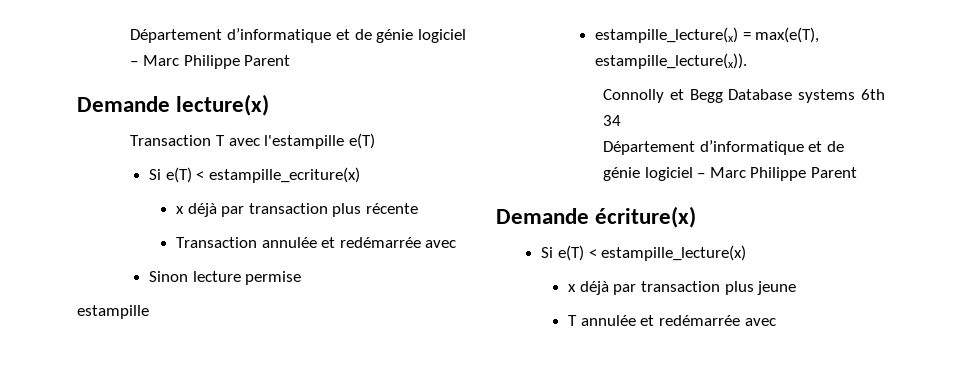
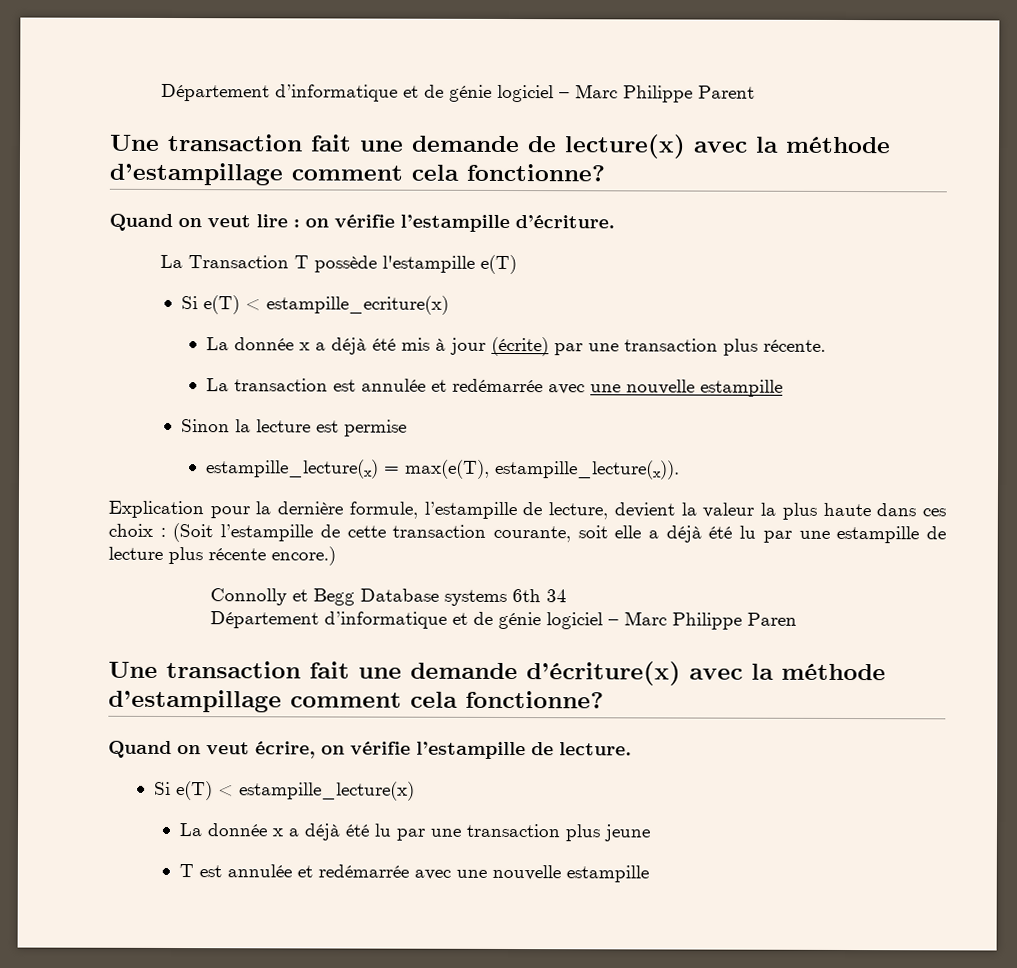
- Demande lecture(x)
- Transaction T avec l'estampille e(T)
+ Une transaction fait une demande de lecture(x) avec la méthode d’estampillage comment cela fonctionne?
+ Quand on veut lire : on vérifie l’estampille d’écriture.
+ La Transaction T possède l'estampille e(T)
- x déjà par transaction plus récente
- Transaction annulée et redémarrée avec
- Sinon lecture permise
+ La donnée x a déjà été mis à jour (écrite) par une transaction plus récente.
+ La transaction est annulée et redémarrée avec une nouvelle estampille
+ Sinon la lecture est permise
- estampille
+ Explication pour la dernière formule, l’estampille de lecture, devient la valeur la plus haute dans ces choix : (Soit l’estampille de cette transaction courante, soit elle a déjà été lu par une estampille de lecture plus récente encore.)
  Connolly et Begg Database systems 6th 34
- Département d’informatique et de génie logiciel – Marc Philippe Parent
- Demande écriture(x)
+ Département d’informatique et de génie logiciel – Marc Philippe Paren
+ Une transaction fait une demande d’écriture(x) avec la méthode d’estampillage comment cela fonctionne?
+ Quand on veut écrire, on vérifie l’estampille de lecture.
  Si e(T) < estampille_lecture(x)
- x déjà par transaction plus jeune
+ La donnée x a déjà été lu par une transaction plus jeune
- T annulée et redémarrée avec
+ T est annulée et redémarrée avec une nouvelle estampille

